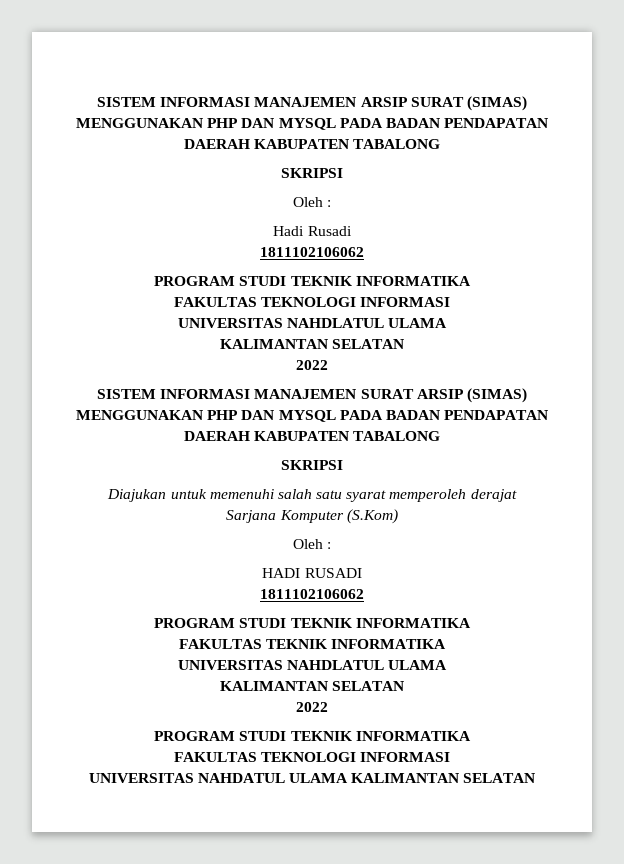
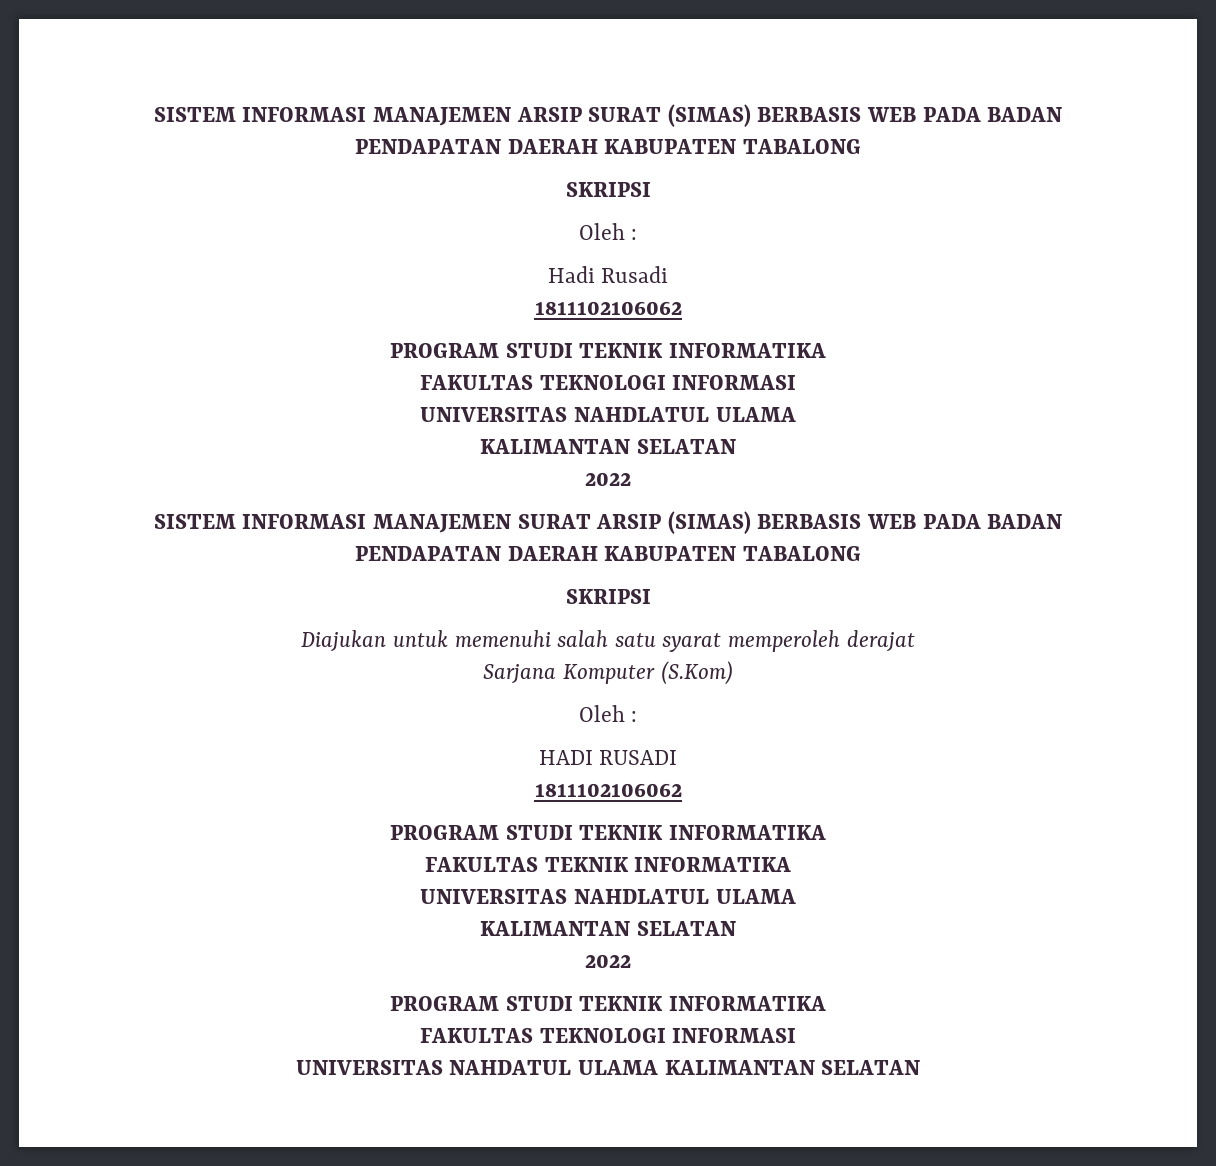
- SISTEM INFORMASI MANAJEMEN ARSIP SURAT (SIMAS) MENGGUNAKAN PHP DAN MYSQL PADA BADAN PENDAPATAN DAERAH KABUPATEN TABALONG
+ SISTEM INFORMASI MANAJEMEN ARSIP SURAT (SIMAS) BERBASIS WEB PADA BADAN PENDAPATAN DAERAH KABUPATEN TABALONG
- SISTEM INFORMASI MANAJEMEN SURAT ARSIP (SIMAS) MENGGUNAKAN PHP DAN MYSQL PADA BADAN PENDAPATAN DAERAH KABUPATEN TABALONG
+ SISTEM INFORMASI MANAJEMEN SURAT ARSIP (SIMAS) BERBASIS WEB PADA BADAN PENDAPATAN DAERAH KABUPATEN TABALONG

